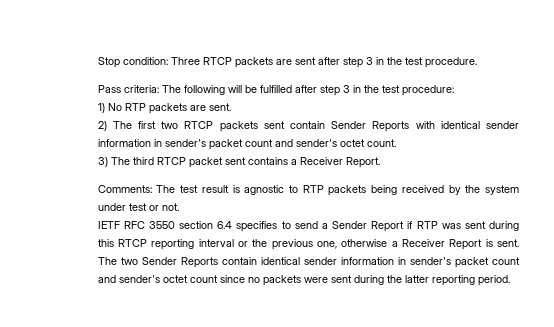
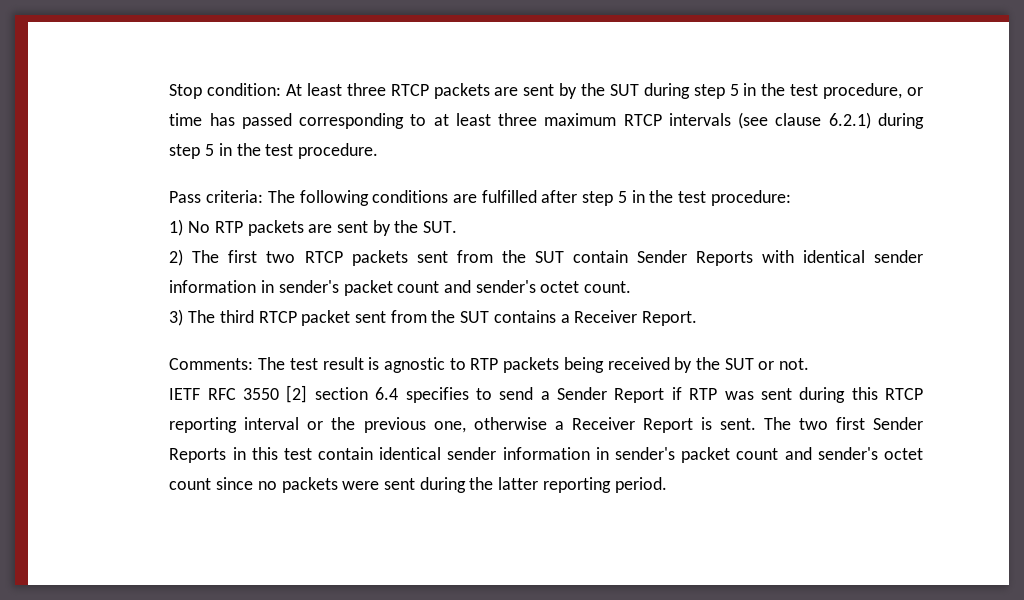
- Stop condition: Three RTCP packets are sent after step 3 in the test procedure.
+ Stop condition: At least three RTCP packets are sent by the SUT during step 5 in the test procedure, or time has passed corresponding to at least three maximum RTCP intervals (see clause 6.2.1) during step 5 in the test procedure.
- Pass criteria: The following will be fulfilled after step 3 in the test procedure:
+ Pass criteria: The following conditions are fulfilled after step 5 in the test procedure:
- 1) No RTP packets are sent.
+ 1) No RTP packets are sent by the SUT.
- 2) The first two RTCP packets sent contain Sender Reports with identical sender information in sender's packet count and sender's octet count.
+ 2) The first two RTCP packets sent from the SUT contain Sender Reports with identical sender information in sender's packet count and sender's octet count.
- 3) The third RTCP packet sent contains a Receiver Report.
+ 3) The third RTCP packet sent from the SUT contains a Receiver Report.
- Comments: The test result is agnostic to RTP packets being received by the system under test or not.
+ Comments: The test result is agnostic to RTP packets being received by the SUT or not.
- IETF RFC 3550 section 6.4 specifies to send a Sender Report if RTP was sent during this RTCP reporting interval or the previous one, otherwise a Receiver Report is sent.
+ IETF RFC 3550 [2] section 6.4 specifies to send a Sender Report if RTP was sent during this RTCP reporting interval or the previous one, otherwise a Receiver Report is sent.
- The two Sender Reports contain identical sender information in sender's packet count and sender's octet count since no packets were sent during the latter reporting period.
+ The two first Sender Reports in this test contain identical sender information in sender's packet count and sender's octet count since no packets were sent during the latter reporting period.

